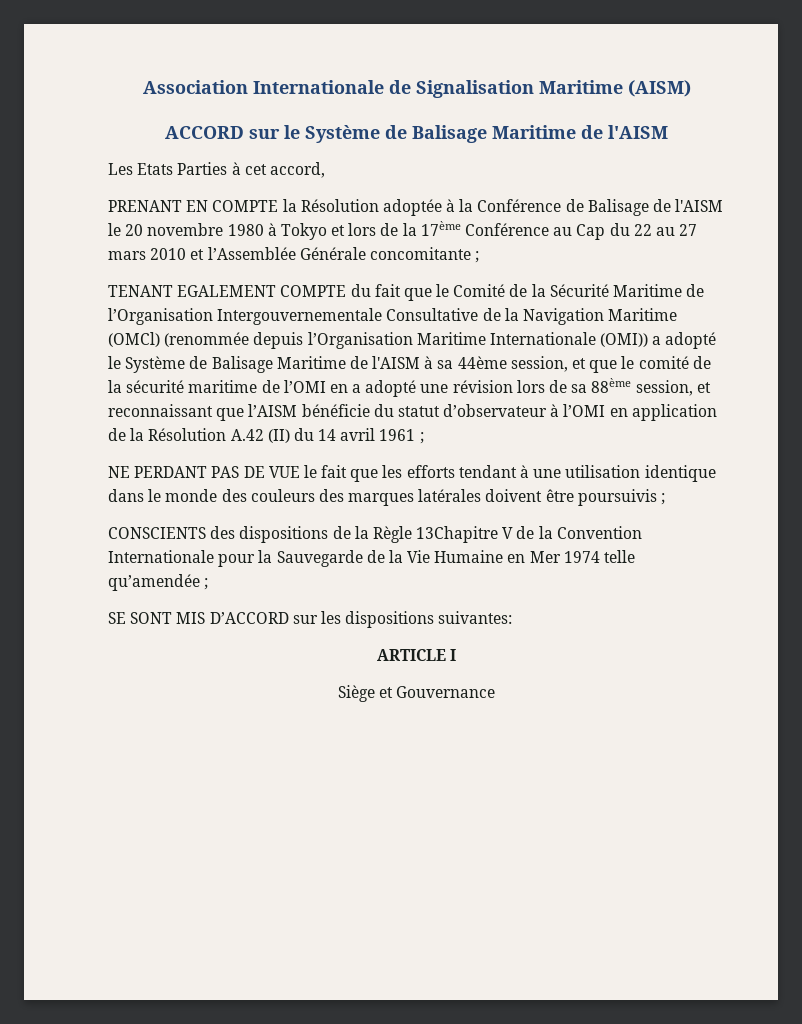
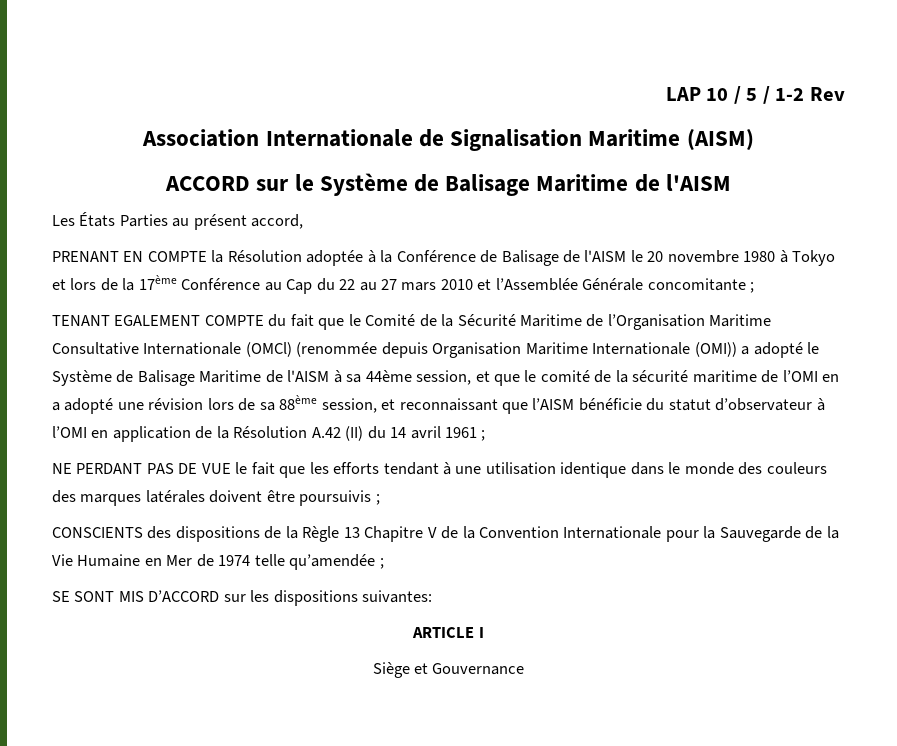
+ LAP 10 / 5 / 1-2 Rev
- Les Etats Parties à cet accord,
+ Les États Parties au présent accord,
- TENANT EGALEMENT COMPTE du fait que le Comité de la Sécurité Maritime de l’Organisation Intergouvernementale Consultative de la Navigation Maritime (OMCl) (renommée depuis l’Organisation Maritime Internationale (OMI)) a adopté le Système de Balisage Maritime de l'AISM à sa 44ème session, et que le comité de la sécurité maritime de l’OMI en a adopté une révision lors de sa 88ème session, et reconnaissant que l’AISM bénéficie du statut d’observateur à l’OMI en application de la Résolution A.42 (II) du 14 avril 1961 ;
+ TENANT EGALEMENT COMPTE du fait que le Comité de la Sécurité Maritime de l’Organisation Maritime Consultative Internationale (OMCl) (renommée depuis Organisation Maritime Internationale (OMI)) a adopté le Système de Balisage Maritime de l'AISM à sa 44ème session, et que le comité de la sécurité maritime de l’OMI en a adopté une révision lors de sa 88ème session, et reconnaissant que l’AISM bénéficie du statut d’observateur à l’OMI en application de la Résolution A.42 (II) du 14 avril 1961 ;
- CONSCIENTS des dispositions de la Règle 13Chapitre V de la Convention Internationale pour la Sauvegarde de la Vie Humaine en Mer 1974 telle qu’amendée ;
+ CONSCIENTS des dispositions de la Règle 13 Chapitre V de la Convention Internationale pour la Sauvegarde de la Vie Humaine en Mer de 1974 telle qu’amendée ;

